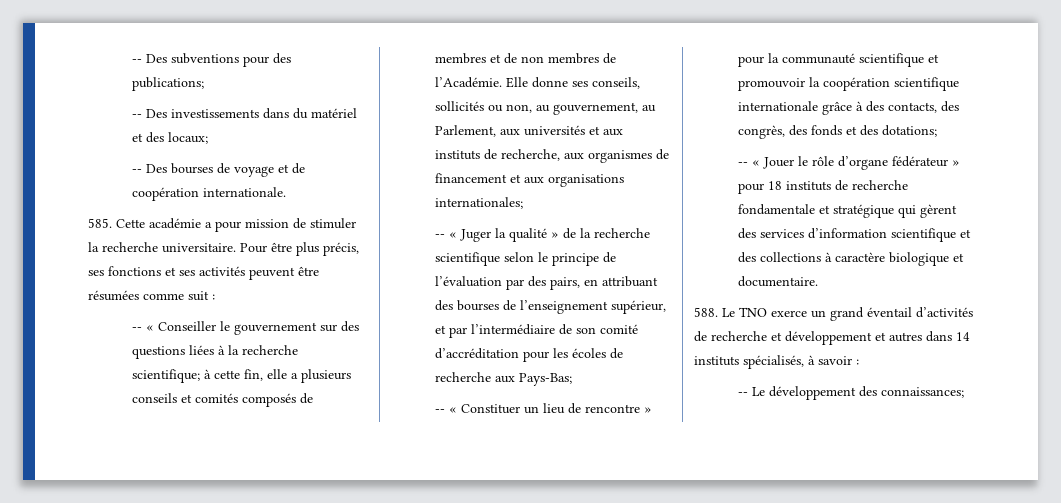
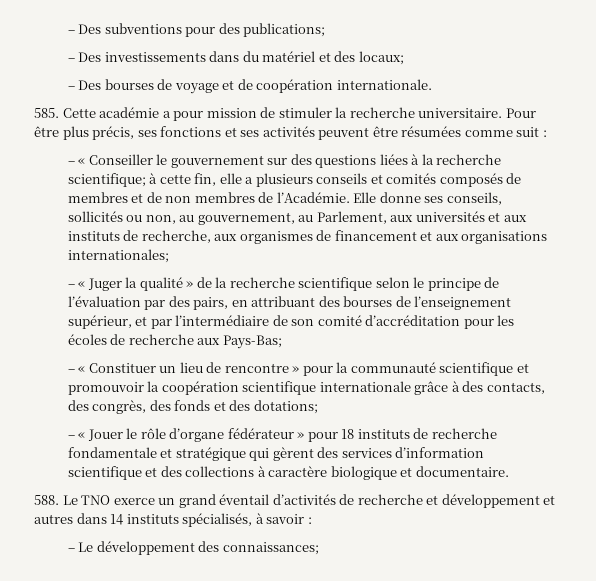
- -- Des subventions pour des publications;
+ – Des subventions pour des publications;
- -- Des investissements dans du matériel et des locaux;
+ – Des investissements dans du matériel et des locaux;
- -- Des bourses de voyage et de coopération internationale.
+ – Des bourses de voyage et de coopération internationale.
- -- « Conseiller le gouvernement sur des questions liées à la recherche scientifique; à cette fin, elle a plusieurs conseils et comités composés de membres et de non membres de l’Académie.
+ – « Conseiller le gouvernement sur des questions liées à la recherche scientifique; à cette fin, elle a plusieurs conseils et comités composés de membres et de non membres de l’Académie.
- -- « Juger la qualité » de la recherche scientifique selon le principe de l’évaluation par des pairs, en attribuant des bourses de l’enseignement supérieur, et par l’intermédiaire de son comité d’accréditation pour les écoles de recherche aux Pays-Bas;
+ – « Juger la qualité » de la recherche scientifique selon le principe de l’évaluation par des pairs, en attribuant des bourses de l’enseignement supérieur, et par l’intermédiaire de son comité d’accréditation pour les écoles de recherche aux Pays-Bas;
- -- « Constituer un lieu de rencontre » pour la communauté scientifique et promouvoir la coopération scientifique internationale grâce à des contacts, des congrès, des fonds et des dotations;
+ – « Constituer un lieu de rencontre » pour la communauté scientifique et promouvoir la coopération scientifique internationale grâce à des contacts, des congrès, des fonds et des dotations;
- -- « Jouer le rôle d’organe fédérateur » pour 18 instituts de recherche fondamentale et stratégique qui gèrent des services d’information scientifique et des collections à caractère biologique et documentaire.
+ – « Jouer le rôle d’organe fédérateur » pour 18 instituts de recherche fondamentale et stratégique qui gèrent des services d’information scientifique et des collections à caractère biologique et documentaire.
- -- Le développement des connaissances;
+ – Le développement des connaissances;

